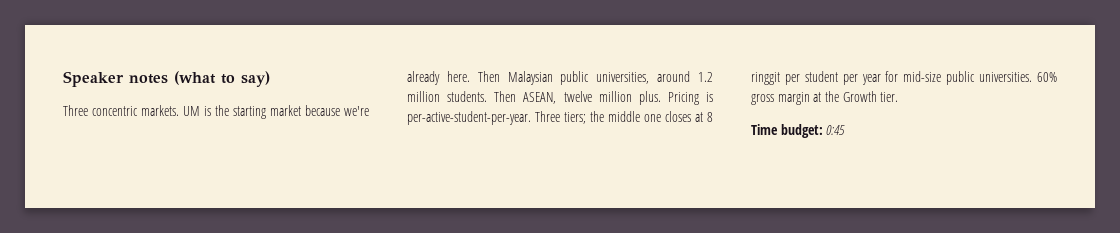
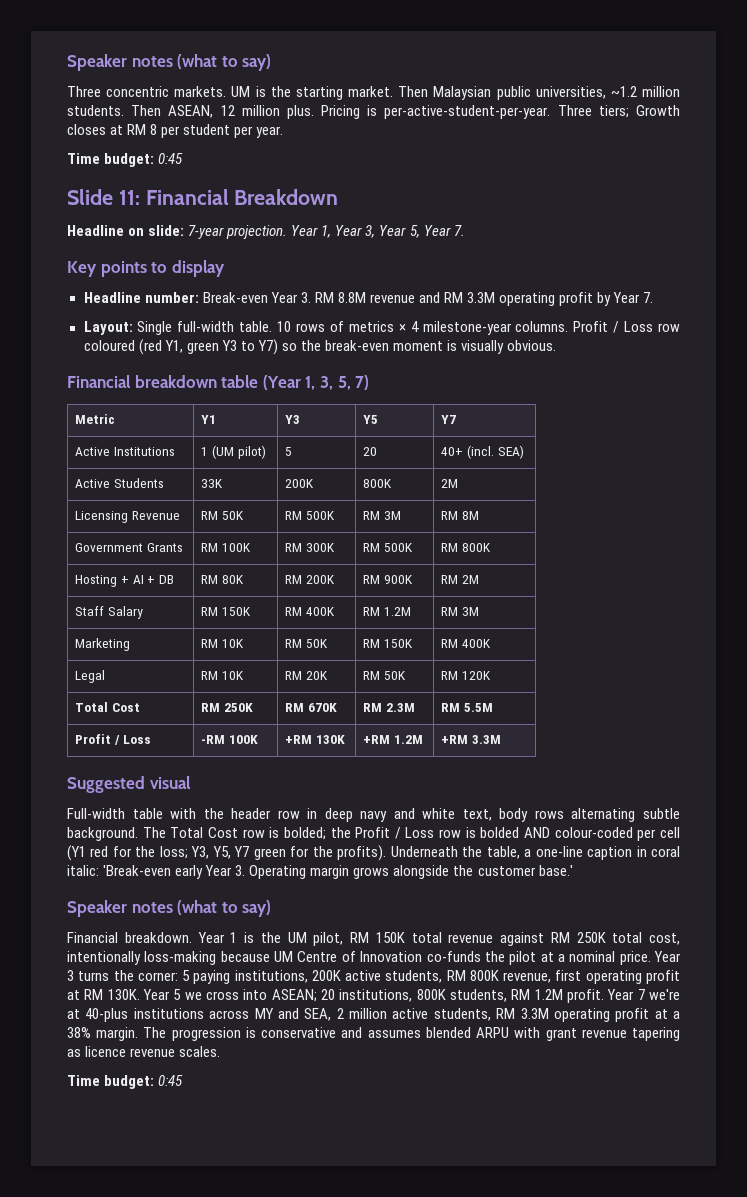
- UM is the starting market because we're already here.
+ UM is the starting market.
- Then Malaysian public universities, around 1.2 million students.
+ Then Malaysian public universities, ~1.2 million students.
- Then ASEAN, twelve million plus.
+ Then ASEAN, 12 million plus.
- Three tiers; the middle one closes at 8 ringgit per student per year for mid-size public universities. 60% gross margin at the Growth tier.
+ Three tiers; Growth closes at RM 8 per student per year.
+ Time budget: 0:45
+ Slide 11: Financial Breakdown
+ Headline on slide: 7-year projection. Year 1, Year 3, Year 5, Year 7.
+ Key points to display
+ Headline number: Break-even Year 3. RM 8.8M revenue and RM 3.3M operating profit by Year 7.
+ Layout: Single full-width table. 10 rows of metrics × 4 milestone-year columns. Profit / Loss row coloured (red Y1, green Y3 to Y7) so the break-even moment is visually obvious.
+ Financial breakdown table (Year 1, 3, 5, 7)
+ Metric | Y1 | Y3 | Y5 | Y7
+ Active Institutions | 1 (UM pilot) | 5 | 20 | 40+ (incl. SEA)
+ Active Students | 33K | 200K | 800K | 2M
+ Licensing Revenue | RM 50K | RM 500K | RM 3M | RM 8M
+ Government Grants | RM 100K | RM 300K | RM 500K | RM 800K
+ Hosting + AI + DB | RM 80K | RM 200K | RM 900K | RM 2M
+ Staff Salary | RM 150K | RM 400K | RM 1.2M | RM 3M
+ Marketing | RM 10K | RM 50K | RM 150K | RM 400K
+ Legal | RM 10K | RM 20K | RM 50K | RM 120K
+ Total Cost | RM 250K | RM 670K | RM 2.3M | RM 5.5M
+ Profit / Loss | -RM 100K | +RM 130K | +RM 1.2M | +RM 3.3M
+ Suggested visual
+ Full-width table with the header row in deep navy and white text, body rows alternating subtle background. The Total Cost row is bolded; the Profit / Loss row is bolded AND colour-coded per cell (Y1 red for the loss; Y3, Y5, Y7 green for the profits). Underneath the table, a one-line caption in coral italic: 'Break-even early Year 3. Operating margin grows alongside the customer base.'
+ Speaker notes (what to say)
+ Financial breakdown. Year 1 is the UM pilot, RM 150K total revenue against RM 250K total cost, intentionally loss-making because UM Centre of Innovation co-funds the pilot at a nominal price. Year 3 turns the corner: 5 paying institutions, 200K active students, RM 800K revenue, first operating profit at RM 130K. Year 5 we cross into ASEAN; 20 institutions, 800K students, RM 1.2M profit. Year 7 we're at 40-plus institutions across MY and SEA, 2 million active students, RM 3.3M operating profit at a 38% margin. The progression is conservative and assumes blended ARPU with grant revenue tapering as licence revenue scales.

